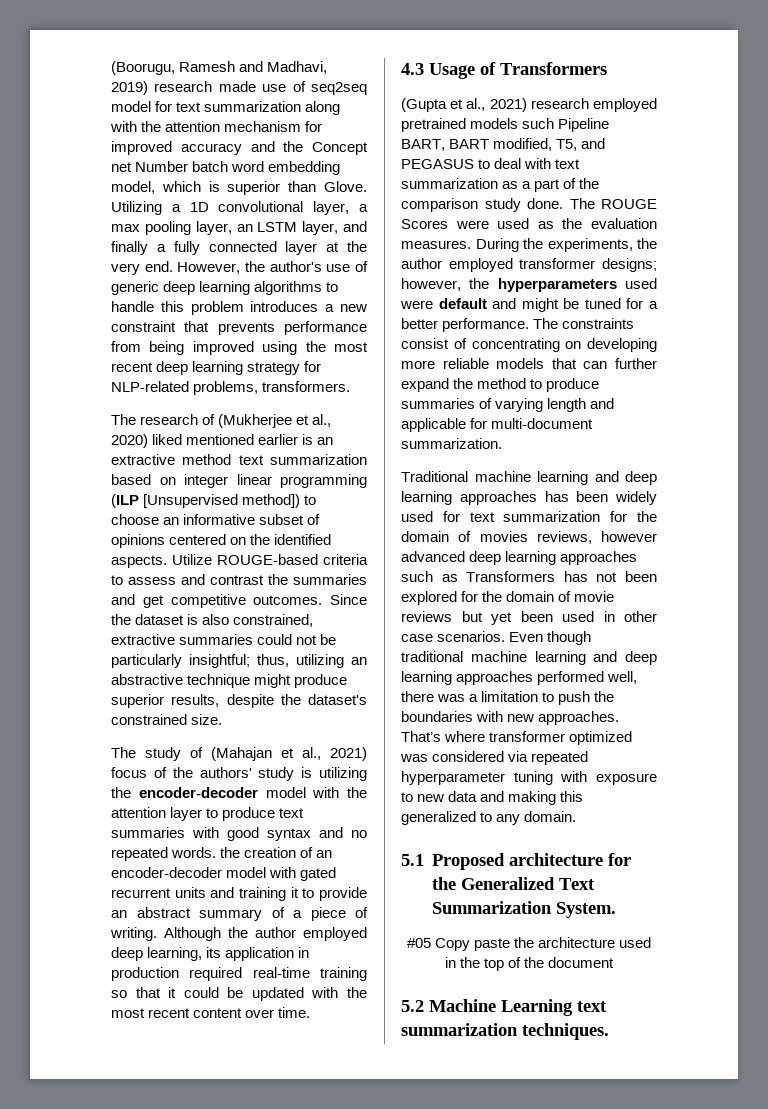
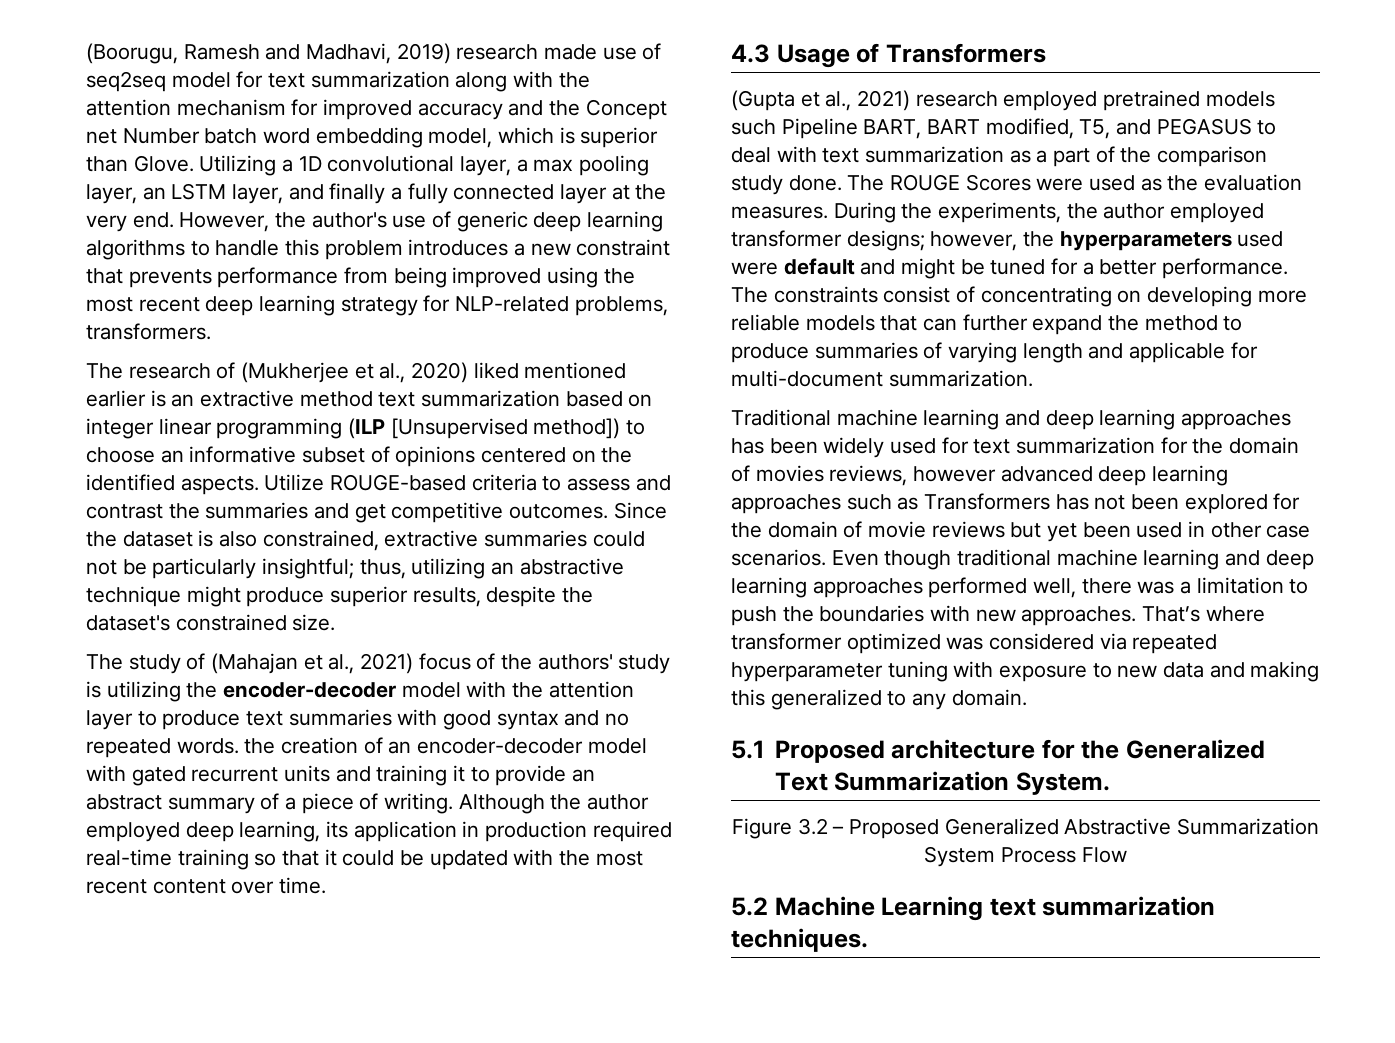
- #05 Copy paste the architecture used in the top of the document
+ Figure 3.2 – Proposed Generalized Abstractive Summarization System Process Flow

